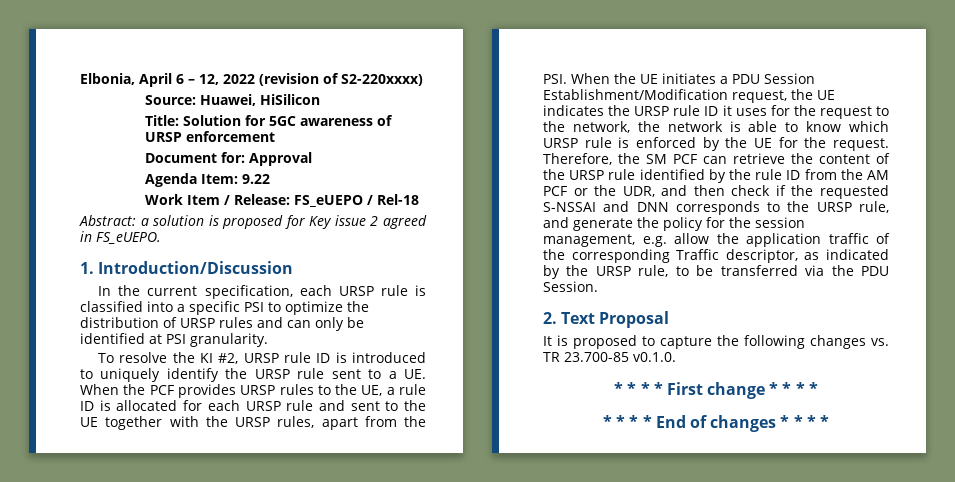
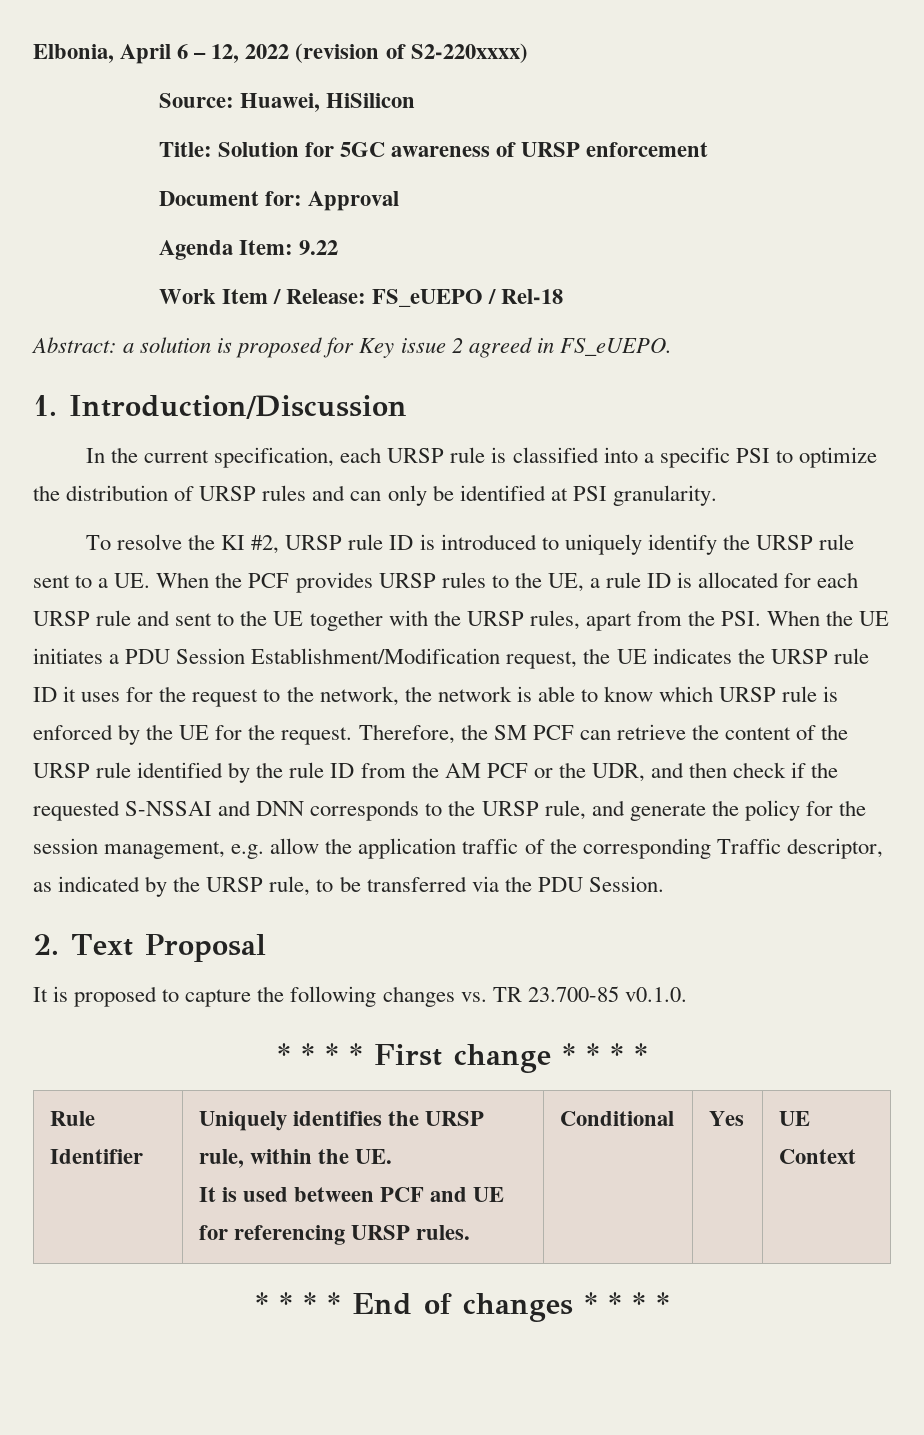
+ Rule Identifier | Uniquely identifies the URSP rule, within the UE.
+ It is used between PCF and UE for referencing URSP rules. | Conditional | Yes | UE Context

